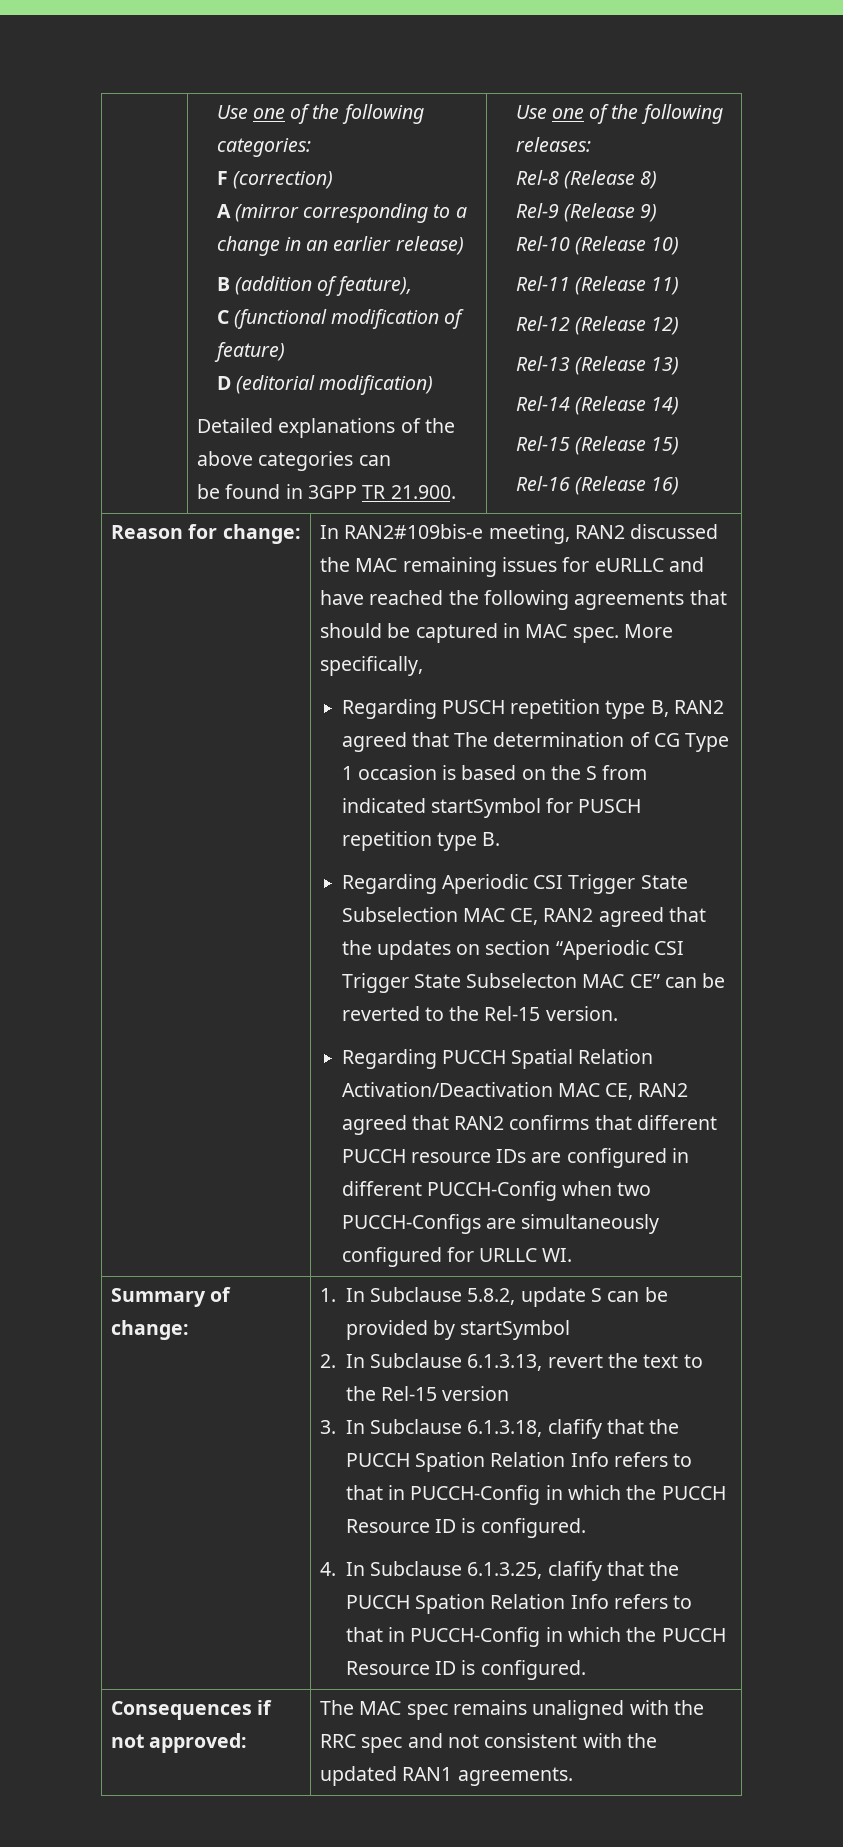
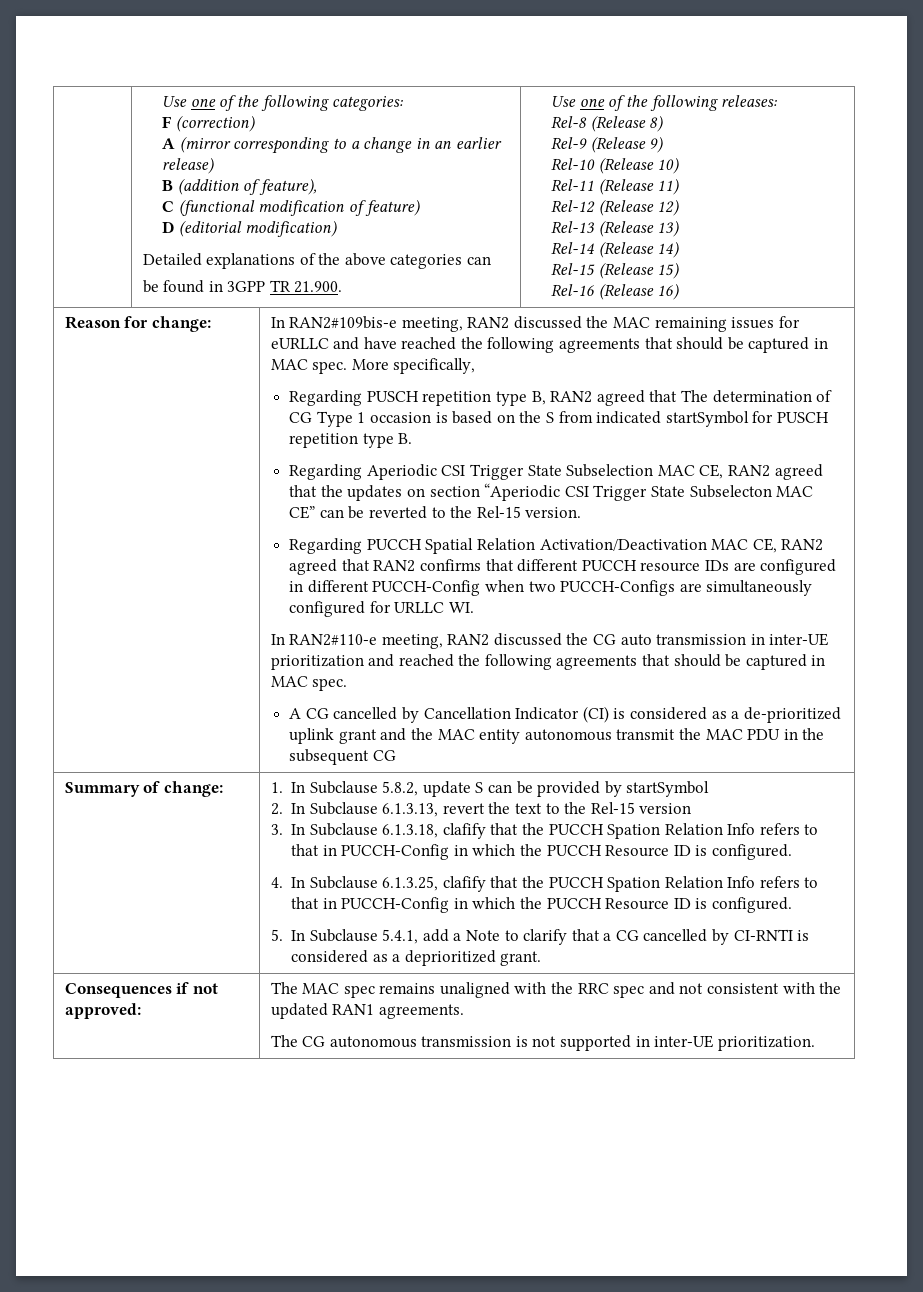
+ In RAN2#110-e meeting, RAN2 discussed the CG auto transmission in inter-UE prioritization and reached the following agreements that should be captured in MAC spec.
+ A CG cancelled by Cancellation Indicator (CI) is considered as a de-prioritized uplink grant and the MAC entity autonomous transmit the MAC PDU in the subsequent CG
+ 5. In Subclause 5.4.1, add a Note to clarify that a CG cancelled by CI-RNTI is considered as a deprioritized grant.
  Consequences if not approved: | The MAC spec remains unaligned with the RRC spec and not consistent with the updated RAN1 agreements.
+ The CG autonomous transmission is not supported in inter-UE prioritization.

